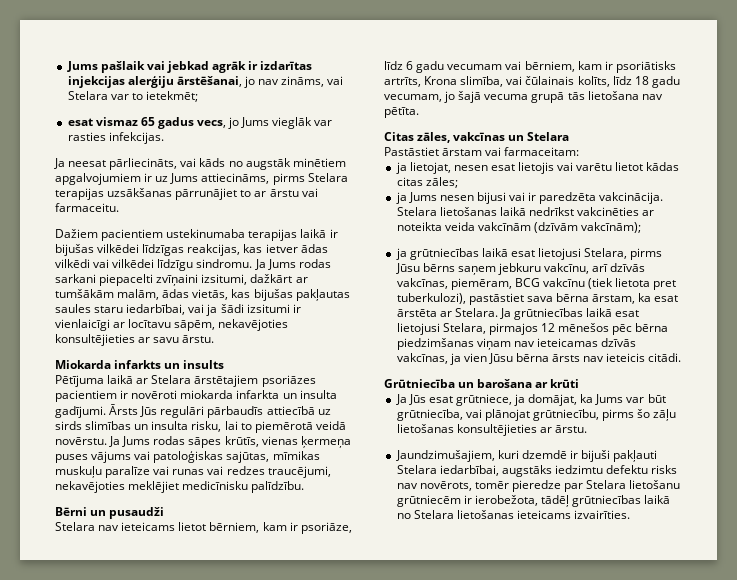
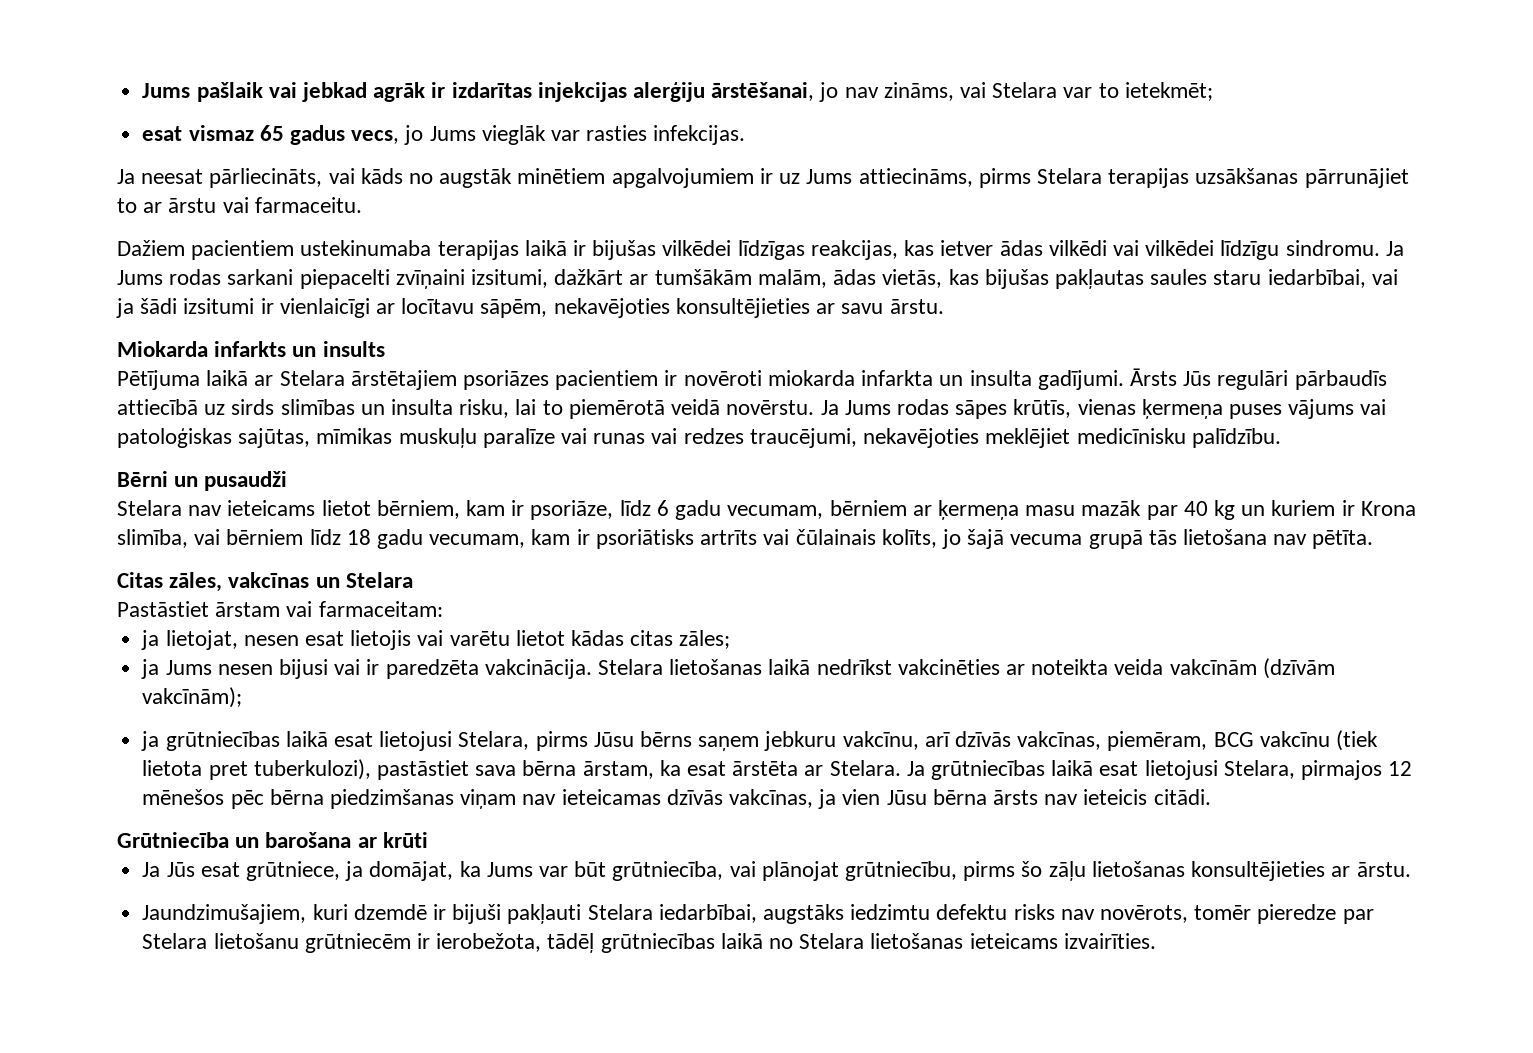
- Stelara nav ieteicams lietot bērniem, kam ir psoriāze, līdz 6 gadu vecumam vai bērniem, kam ir psoriātisks artrīts, Krona slimība, vai čūlainais kolīts, līdz 18 gadu vecumam, jo šajā vecuma grupā tās lietošana nav pētīta.
+ Stelara nav ieteicams lietot bērniem, kam ir psoriāze, līdz 6 gadu vecumam, bērniem ar ķermeņa masu mazāk par 40 kg un kuriem ir Krona slimība, vai bērniem līdz 18 gadu vecumam, kam ir psoriātisks artrīts vai čūlainais kolīts, jo šajā vecuma grupā tās lietošana nav pētīta.

